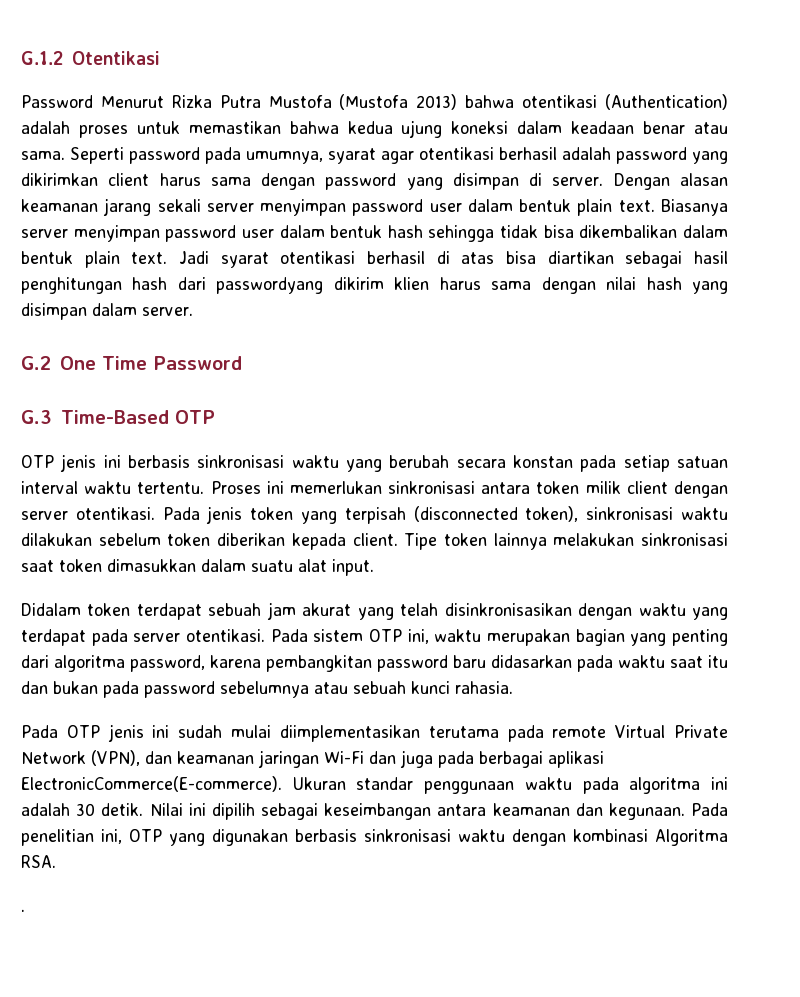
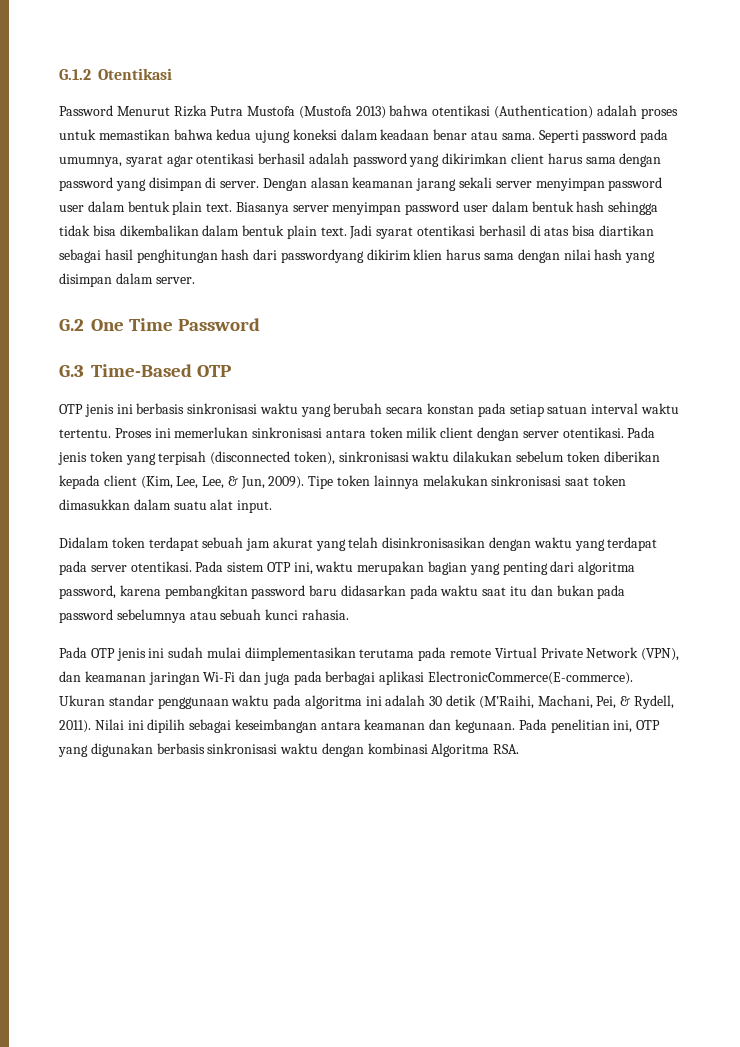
- Pada jenis token yang terpisah (disconnected token), sinkronisasi waktu dilakukan sebelum token diberikan kepada client.
+ Pada jenis token yang terpisah (disconnected token), sinkronisasi waktu dilakukan sebelum token diberikan kepada client (Kim, Lee, Lee, & Jun, 2009).
- Ukuran standar penggunaan waktu pada algoritma ini adalah 30 detik.
+ Ukuran standar penggunaan waktu pada algoritma ini adalah 30 detik (M’Raihi, Machani, Pei, & Rydell, 2011).
- .

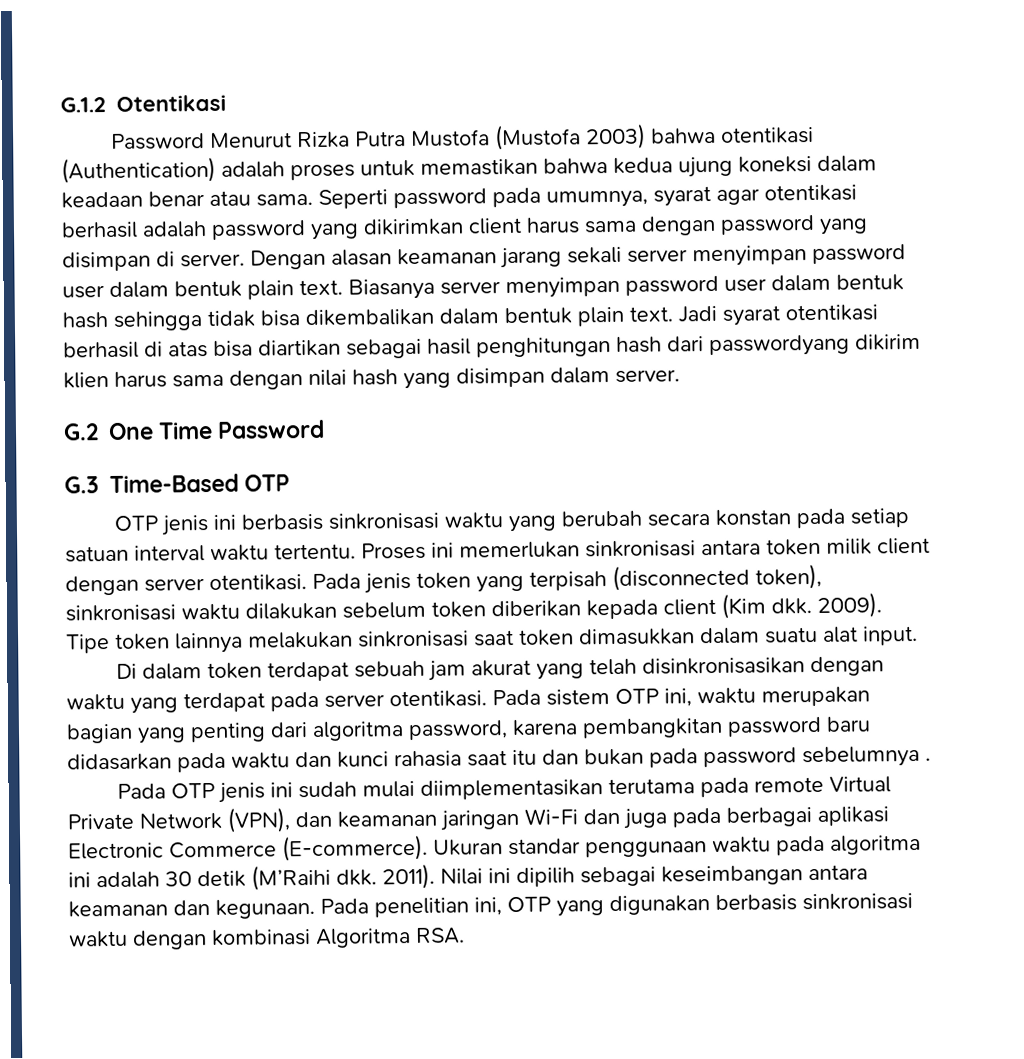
- Password Menurut Rizka Putra Mustofa (Mustofa 2013) bahwa otentikasi (Authentication) adalah proses untuk memastikan bahwa kedua ujung koneksi dalam keadaan benar atau sama.
+ Password Menurut Rizka Putra Mustofa (Mustofa 2003) bahwa otentikasi (Authentication) adalah proses untuk memastikan bahwa kedua ujung koneksi dalam keadaan benar atau sama.
- Pada jenis token yang terpisah (disconnected token), sinkronisasi waktu dilakukan sebelum token diberikan kepada client (Kim, Lee, Lee, & Jun, 2009).
+ Pada jenis token yang terpisah (disconnected token), sinkronisasi waktu dilakukan sebelum token diberikan kepada client (Kim dkk. 2009).
- Didalam token terdapat sebuah jam akurat yang telah disinkronisasikan dengan waktu yang terdapat pada server otentikasi.
+ Di dalam token terdapat sebuah jam akurat yang telah disinkronisasikan dengan waktu yang terdapat pada server otentikasi.
- Pada sistem OTP ini, waktu merupakan bagian yang penting dari algoritma password, karena pembangkitan password baru didasarkan pada waktu saat itu dan bukan pada password sebelumnya atau sebuah kunci rahasia.
+ Pada sistem OTP ini, waktu merupakan bagian yang penting dari algoritma password, karena pembangkitan password baru didasarkan pada waktu dan kunci rahasia saat itu dan bukan pada password sebelumnya .
- Pada OTP jenis ini sudah mulai diimplementasikan terutama pada remote Virtual Private Network (VPN), dan keamanan jaringan Wi-Fi dan juga pada berbagai aplikasi ElectronicCommerce(E-commerce).
+ Pada OTP jenis ini sudah mulai diimplementasikan terutama pada remote Virtual Private Network (VPN), dan keamanan jaringan Wi-Fi dan juga pada berbagai aplikasi Electronic Commerce (E-commerce).
- Ukuran standar penggunaan waktu pada algoritma ini adalah 30 detik (M’Raihi, Machani, Pei, & Rydell, 2011).
+ Ukuran standar penggunaan waktu pada algoritma ini adalah 30 detik (M’Raihi dkk. 2011).

